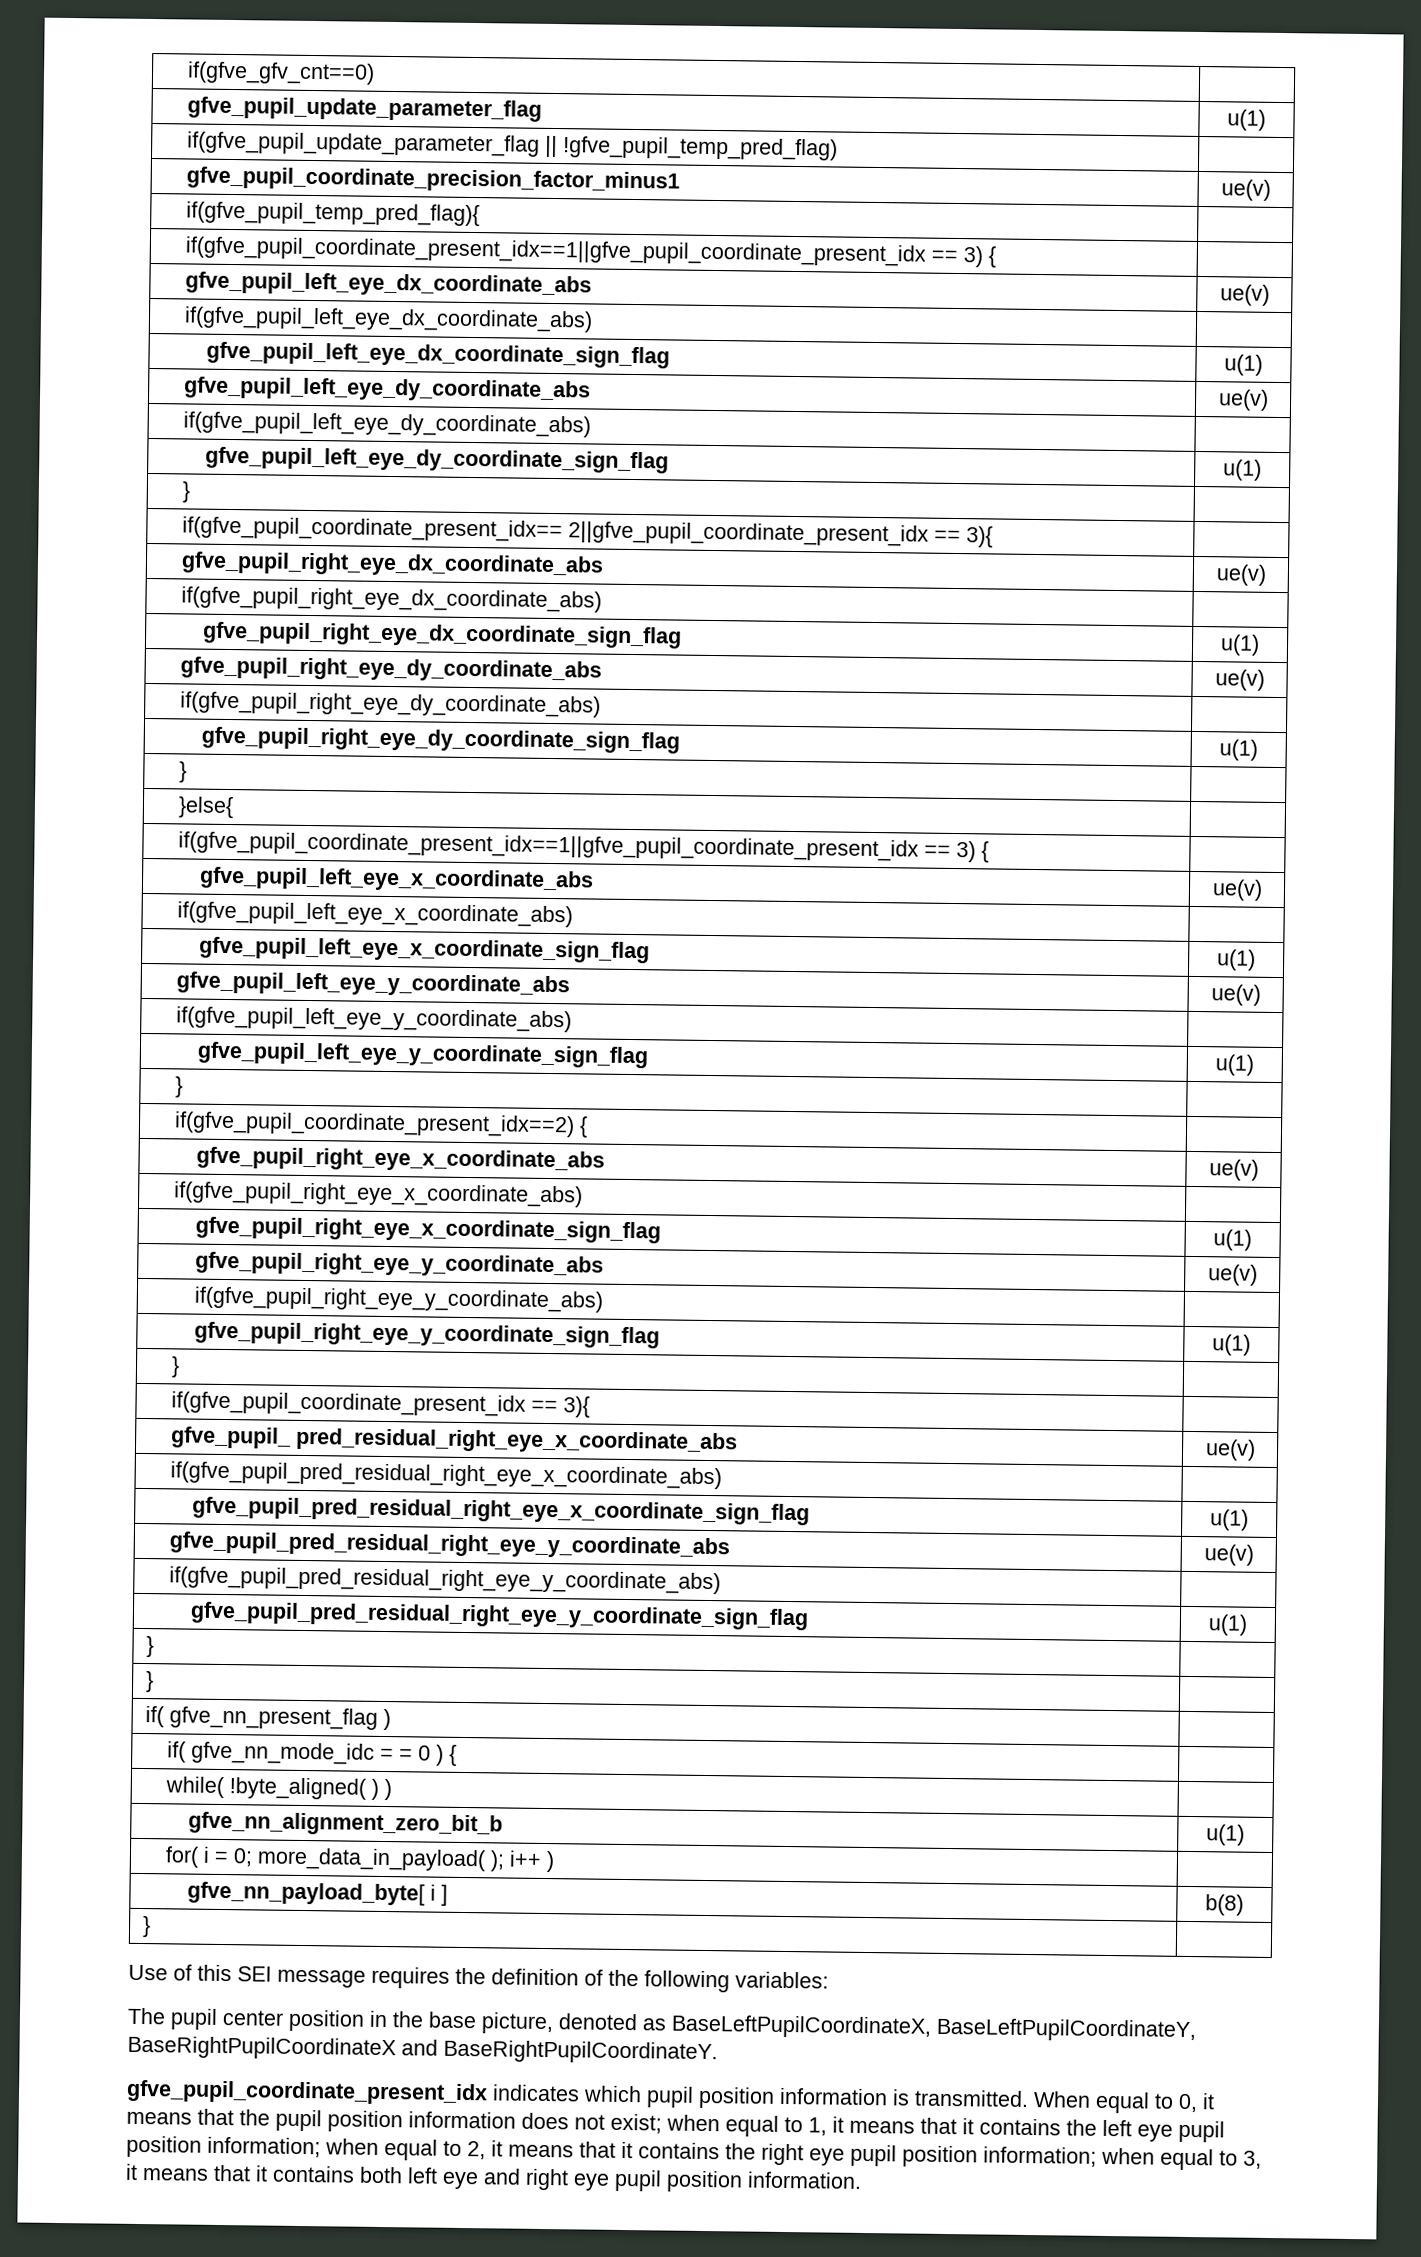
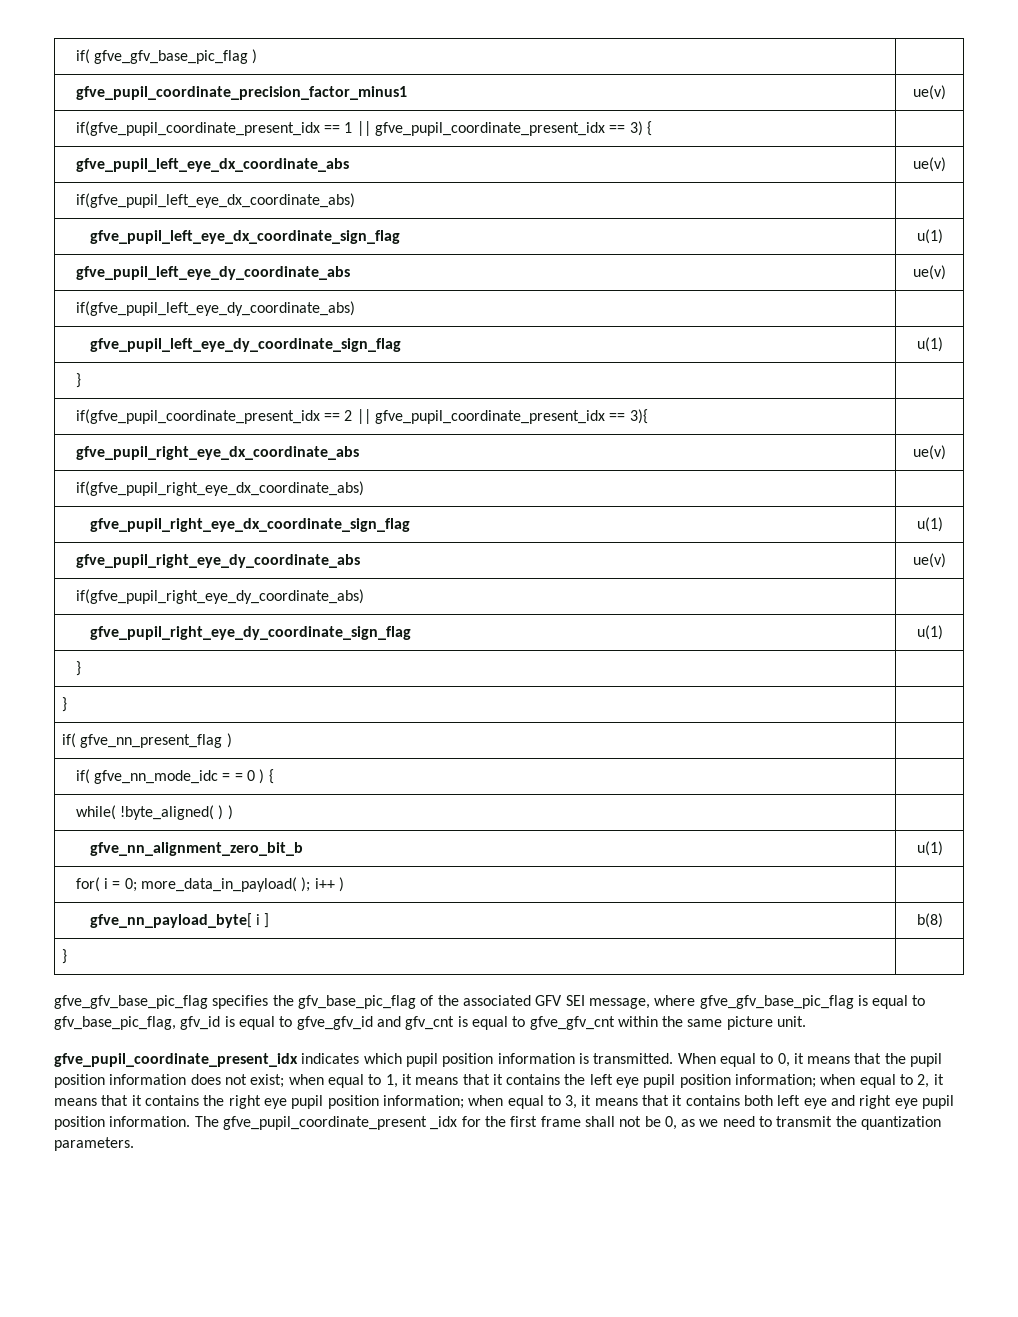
- if(gfve_gfv_cnt==0) |
- gfve_pupil_update_parameter_flag | u(1)
- if(gfve_pupil_update_parameter_flag || !gfve_pupil_temp_pred_flag) |
+ if( gfve_gfv_base_pic_flag ) |
  gfve_pupil_coordinate_precision_factor_minus1 | ue(v)
- if(gfve_pupil_temp_pred_flag){ |
- if(gfve_pupil_coordinate_present_idx==1||gfve_pupil_coordinate_present_idx == 3) { |
+ if(gfve_pupil_coordinate_present_idx == 1 || gfve_pupil_coordinate_present_idx == 3) { |
- if(gfve_pupil_coordinate_present_idx== 2||gfve_pupil_coordinate_present_idx == 3){ |
+ if(gfve_pupil_coordinate_present_idx == 2 || gfve_pupil_coordinate_present_idx == 3){ |
- }else{ |
- if(gfve_pupil_coordinate_present_idx==1||gfve_pupil_coordinate_present_idx == 3) { |
- gfve_pupil_left_eye_x_coordinate_abs | ue(v)
- if(gfve_pupil_left_eye_x_coordinate_abs) |
- gfve_pupil_left_eye_x_coordinate_sign_flag | u(1)
- gfve_pupil_left_eye_y_coordinate_abs | ue(v)
- if(gfve_pupil_left_eye_y_coordinate_abs) |
- gfve_pupil_left_eye_y_coordinate_sign_flag | u(1)
- } |
- if(gfve_pupil_coordinate_present_idx==2) { |
- gfve_pupil_right_eye_x_coordinate_abs | ue(v)
- if(gfve_pupil_right_eye_x_coordinate_abs) |
- gfve_pupil_right_eye_x_coordinate_sign_flag | u(1)
- gfve_pupil_right_eye_y_coordinate_abs | ue(v)
- if(gfve_pupil_right_eye_y_coordinate_abs) |
- gfve_pupil_right_eye_y_coordinate_sign_flag | u(1)
- } |
- if(gfve_pupil_coordinate_present_idx == 3){ |
- gfve_pupil_ pred_residual_right_eye_x_coordinate_abs | ue(v)
- if(gfve_pupil_pred_residual_right_eye_x_coordinate_abs) |
- gfve_pupil_pred_residual_right_eye_x_coordinate_sign_flag | u(1)
- gfve_pupil_pred_residual_right_eye_y_coordinate_abs | ue(v)
- if(gfve_pupil_pred_residual_right_eye_y_coordinate_abs) |
- gfve_pupil_pred_residual_right_eye_y_coordinate_sign_flag | u(1)
- } |
- Use of this SEI message requires the definition of the following variables:
- The pupil center position in the base picture, denoted as BaseLeftPupilCoordinateX, BaseLeftPupilCoordinateY, BaseRightPupilCoordinateX and BaseRightPupilCoordinateY.
+ gfve_gfv_base_pic_flag specifies the gfv_base_pic_flag of the associated GFV SEI message, where gfve_gfv_base_pic_flag is equal to gfv_base_pic_flag, gfv_id is equal to gfve_gfv_id and gfv_cnt is equal to gfve_gfv_cnt within the same picture unit.
+ The gfve_pupil_coordinate_present _idx for the first frame shall not be 0, as we need to transmit the quantization parameters.

